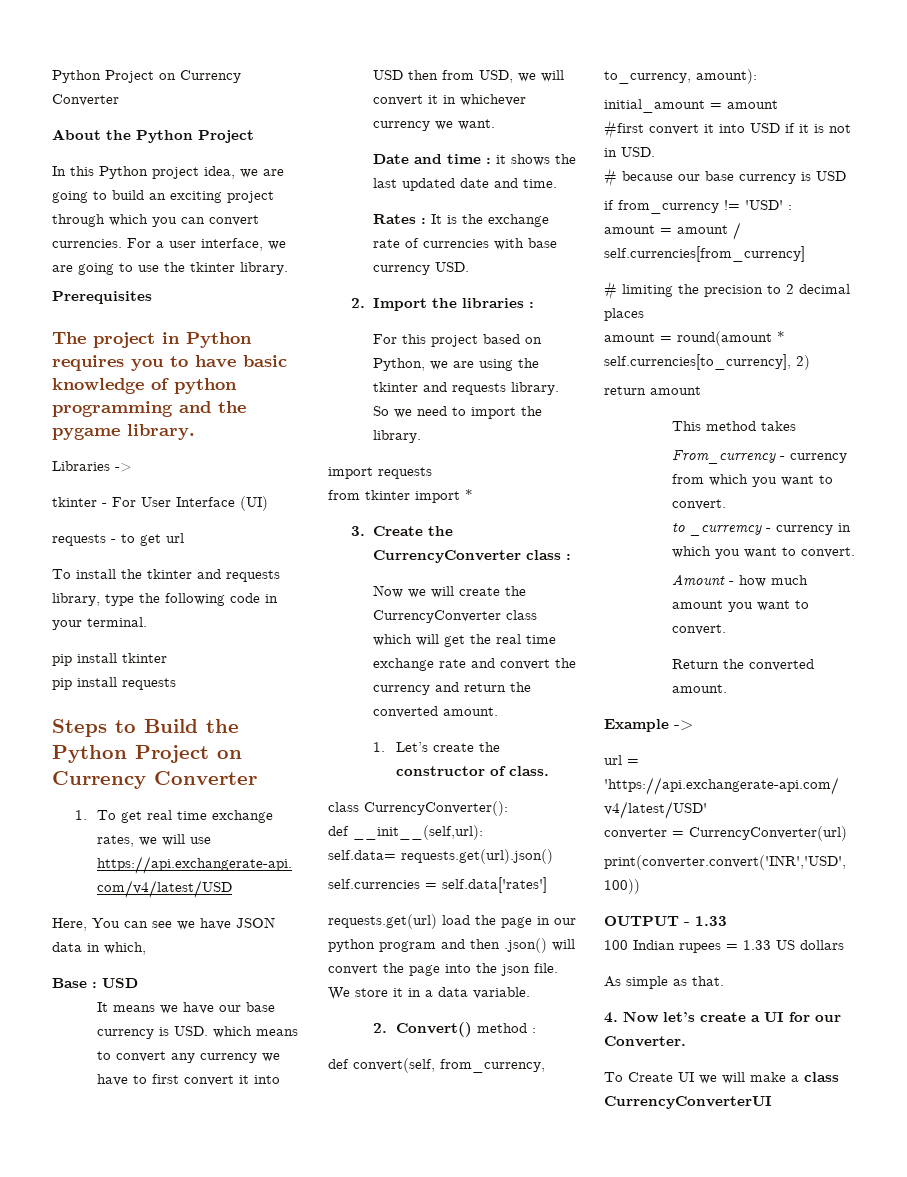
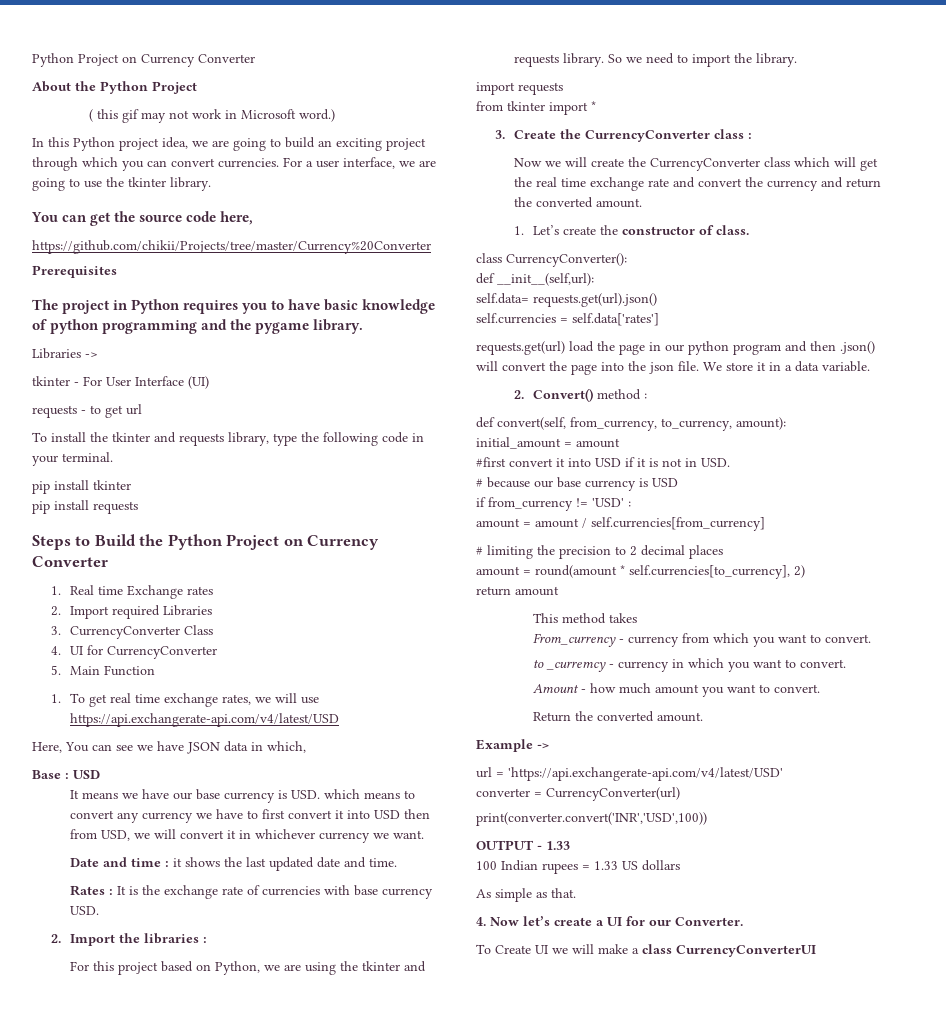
+ ( this gif may not work in Microsoft word.)
+ You can get the source code here,
+ https://github.com/chikii/Projects/tree/master/Currency%20Converter
+ 1. Real time Exchange rates
+ 2. Import required Libraries
+ 3. CurrencyConverter Class
+ 4. UI for CurrencyConverter
+ 5. Main Function

